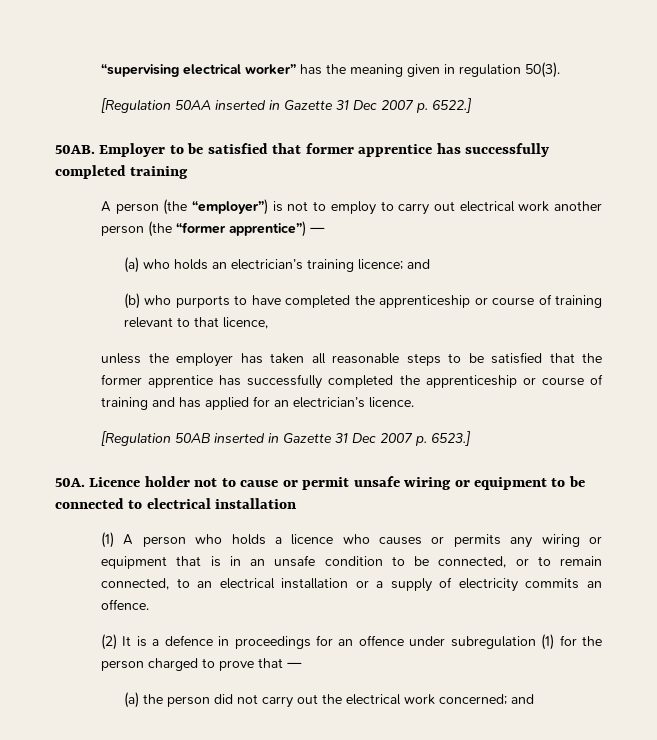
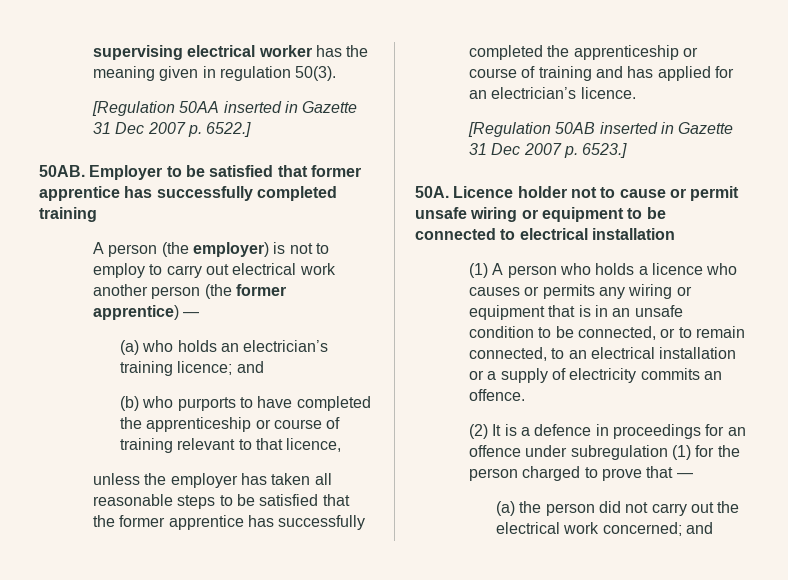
- “supervising electrical worker” has the meaning given in regulation 50(3).
+ supervising electrical worker has the meaning given in regulation 50(3).
- A person (the “employer”) is not to employ to carry out electrical work another person (the “former apprentice”) —
+ A person (the employer) is not to employ to carry out electrical work another person (the former apprentice) —

